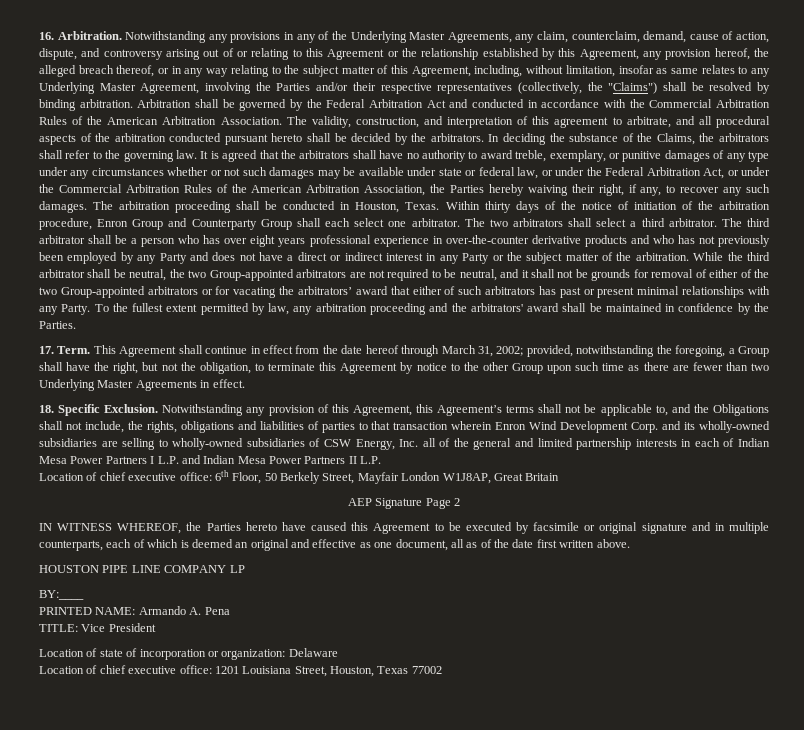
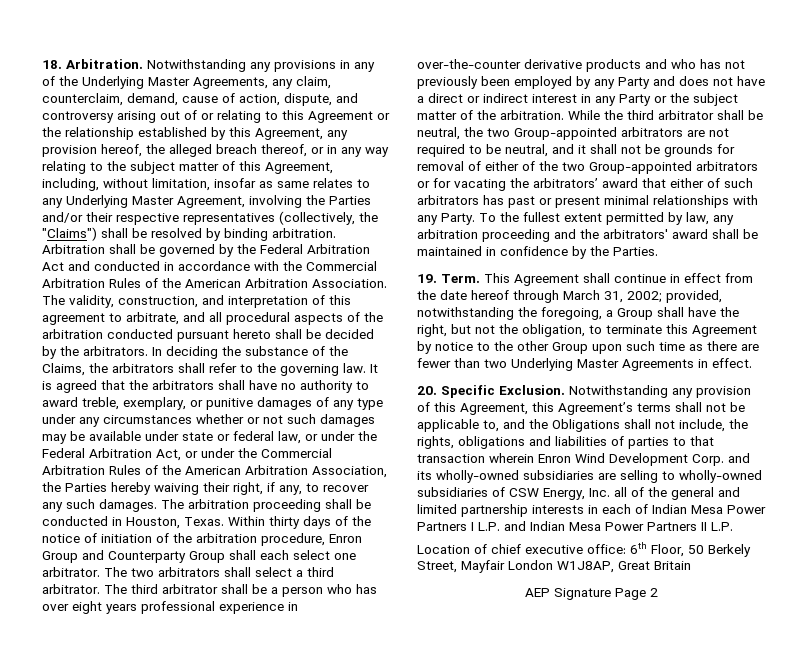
- 16. Arbitration.
+ 18. Arbitration.
- 17. Term.
+ 19. Term.
- 18. Specific Exclusion.
+ 20. Specific Exclusion.
- IN WITNESS WHEREOF, the Parties hereto have caused this Agreement to be executed by facsimile or original signature and in multiple counterparts, each of which is deemed an original and effective as one document, all as of the date first written above.
- HOUSTON PIPE LINE COMPANY LP
- BY:____
- PRINTED NAME: Armando A. Pena
- TITLE: Vice President
- Location of state of incorporation or organization: Delaware
- Location of chief executive office: 1201 Louisiana Street, Houston, Texas 77002

